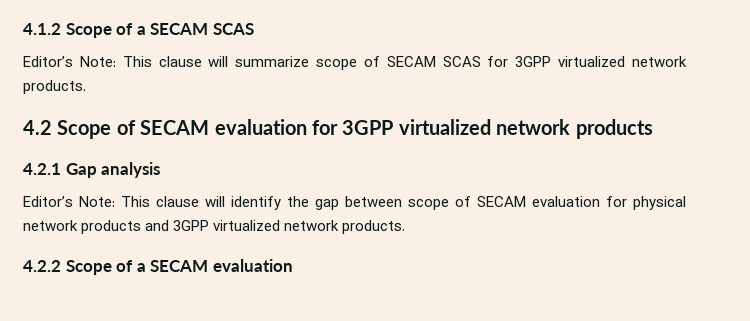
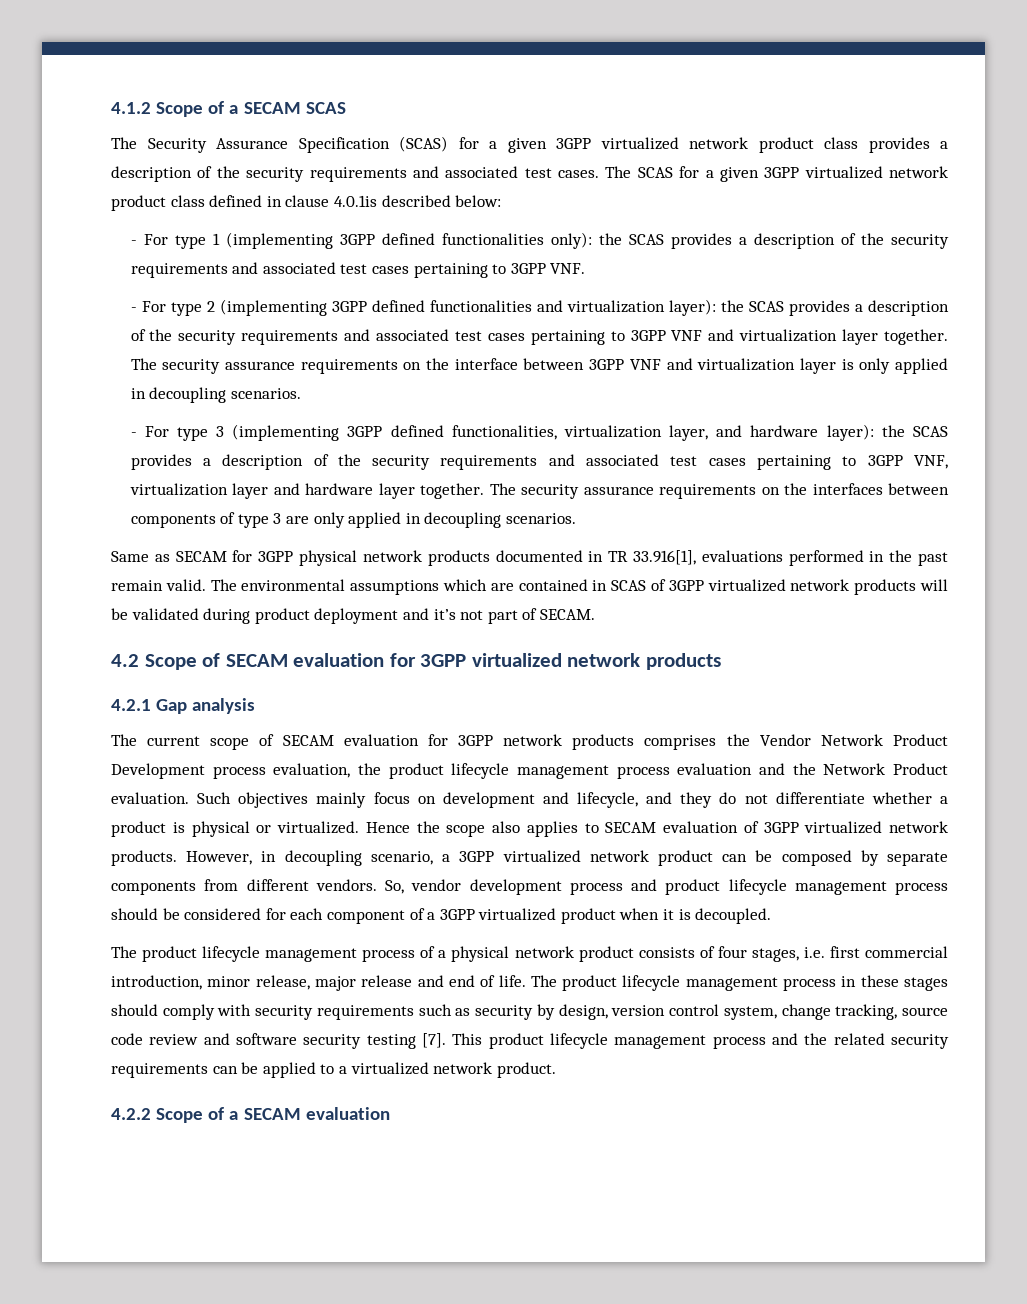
- Editor’s Note: This clause will summarize scope of SECAM SCAS for 3GPP virtualized network products.
+ The Security Assurance Specification (SCAS) for a given 3GPP virtualized network product class provides a description of the security requirements and associated test cases. The SCAS for a given 3GPP virtualized network product class defined in clause 4.0.1is described below:
+ - For type 1 (implementing 3GPP defined functionalities only): the SCAS provides a description of the security requirements and associated test cases pertaining to 3GPP VNF.
+ - For type 2 (implementing 3GPP defined functionalities and virtualization layer): the SCAS provides a description of the security requirements and associated test cases pertaining to 3GPP VNF and virtualization layer together. The security assurance requirements on the interface between 3GPP VNF and virtualization layer is only applied in decoupling scenarios.
+ - For type 3 (implementing 3GPP defined functionalities, virtualization layer, and hardware layer): the SCAS provides a description of the security requirements and associated test cases pertaining to 3GPP VNF, virtualization layer and hardware layer together. The security assurance requirements on the interfaces between components of type 3 are only applied in decoupling scenarios.
+ Same as SECAM for 3GPP physical network products documented in TR 33.916[1], evaluations performed in the past remain valid. The environmental assumptions which are contained in SCAS of 3GPP virtualized network products will be validated during product deployment and it’s not part of SECAM.
- Editor’s Note: This clause will identify the gap between scope of SECAM evaluation for physical network products and 3GPP virtualized network products.
+ The current scope of SECAM evaluation for 3GPP network products comprises the Vendor Network Product Development process evaluation, the product lifecycle management process evaluation and the Network Product evaluation. Such objectives mainly focus on development and lifecycle, and they do not differentiate whether a product is physical or virtualized. Hence the scope also applies to SECAM evaluation of 3GPP virtualized network products. However, in decoupling scenario, a 3GPP virtualized network product can be composed by separate components from different vendors. So, vendor development process and product lifecycle management process should be considered for each component of a 3GPP virtualized product when it is decoupled.
+ The product lifecycle management process of a physical network product consists of four stages, i.e. first commercial introduction, minor release, major release and end of life. The product lifecycle management process in these stages should comply with security requirements such as security by design, version control system, change tracking, source code review and software security testing [7]. This product lifecycle management process and the related security requirements can be applied to a virtualized network product.

